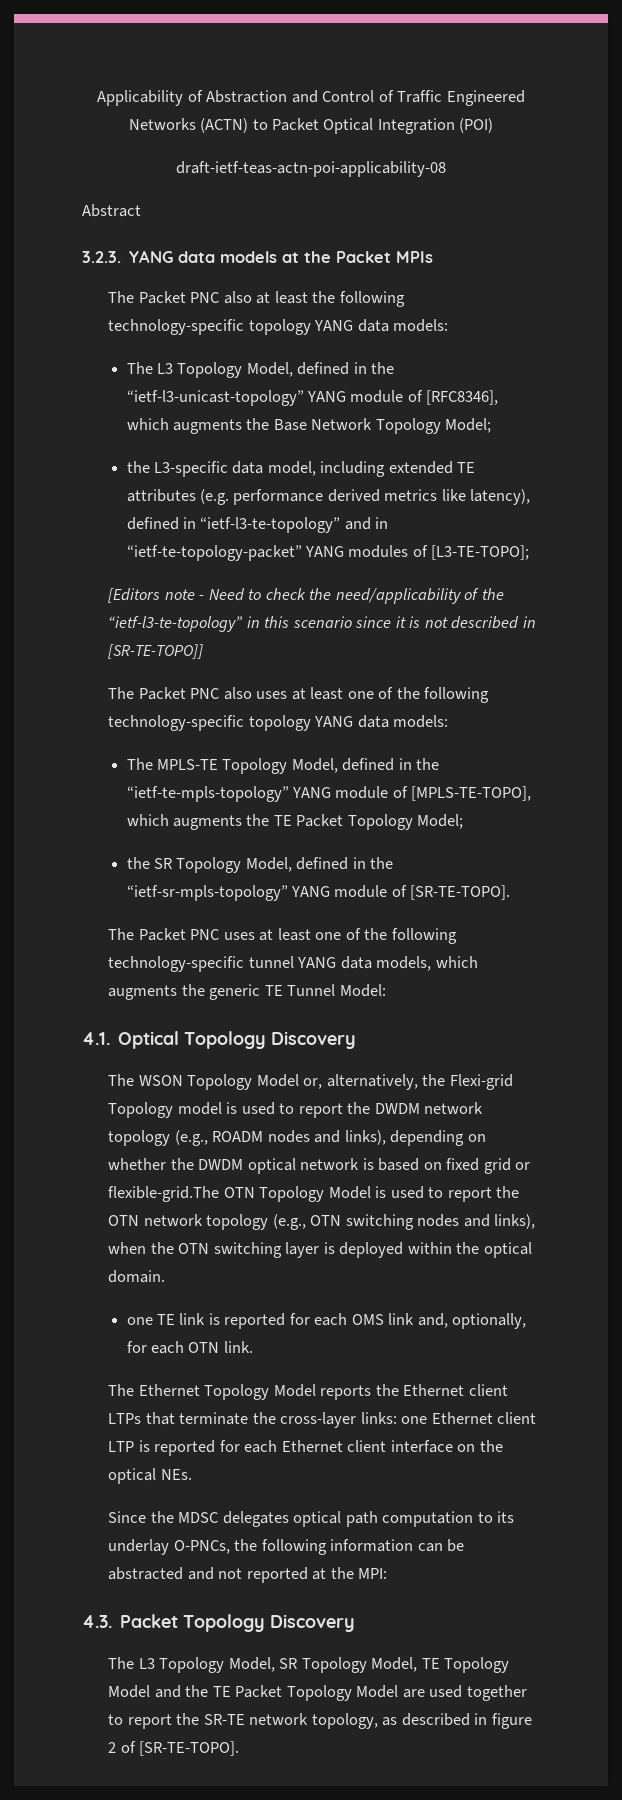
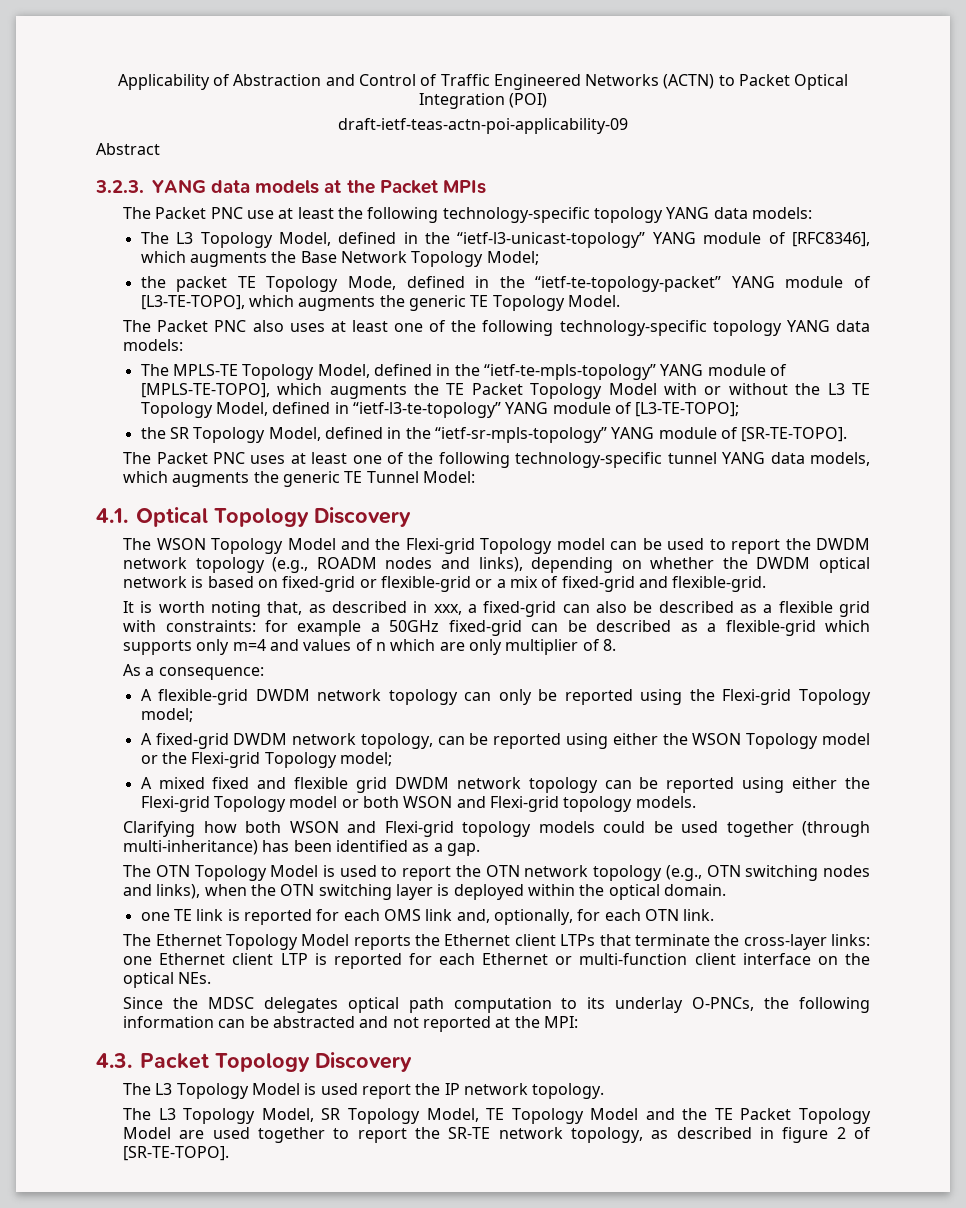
- draft-ietf-teas-actn-poi-applicability-08
+ draft-ietf-teas-actn-poi-applicability-09
- The Packet PNC also at least the following technology-specific topology YANG data models:
+ The Packet PNC use at least the following technology-specific topology YANG data models:
- the L3-specific data model, including extended TE attributes (e.g. performance derived metrics like latency), defined in “ietf-l3-te-topology” and in “ietf-te-topology-packet” YANG modules of [L3-TE-TOPO];
- [Editors note - Need to check the need/applicability of the “ietf-l3-te-topology” in this scenario since it is not described in [SR-TE-TOPO]]
+ the packet TE Topology Mode, defined in the “ietf-te-topology-packet” YANG module of [L3-TE-TOPO], which augments the generic TE Topology Model.
- The MPLS-TE Topology Model, defined in the “ietf-te-mpls-topology” YANG module of [MPLS-TE-TOPO], which augments the TE Packet Topology Model;
+ The MPLS-TE Topology Model, defined in the “ietf-te-mpls-topology” YANG module of [MPLS-TE-TOPO], which augments the TE Packet Topology Model with or without the L3 TE Topology Model, defined in “ietf-l3-te-topology” YANG module of [L3-TE-TOPO];
- The WSON Topology Model or, alternatively, the Flexi-grid Topology model is used to report the DWDM network topology (e.g., ROADM nodes and links), depending on whether the DWDM optical network is based on fixed grid or flexible-grid.The OTN Topology Model is used to report the OTN network topology (e.g., OTN switching nodes and links), when the OTN switching layer is deployed within the optical domain.
+ The WSON Topology Model and the Flexi-grid Topology model can be used to report the DWDM network topology (e.g., ROADM nodes and links), depending on whether the DWDM optical network is based on fixed-grid or flexible-grid or a mix of fixed-grid and flexible-grid.
+ It is worth noting that, as described in xxx, a fixed-grid can also be described as a flexible grid with constraints: for example a 50GHz fixed-grid can be described as a flexible-grid which supports only m=4 and values of n which are only multiplier of 8.
+ As a consequence:
+ A flexible-grid DWDM network topology can only be reported using the Flexi-grid Topology model;
+ A fixed-grid DWDM network topology, can be reported using either the WSON Topology model or the Flexi-grid Topology model;
+ A mixed fixed and flexible grid DWDM network topology can be reported using either the Flexi-grid Topology model or both WSON and Flexi-grid topology models.
+ Clarifying how both WSON and Flexi-grid topology models could be used together (through multi-inheritance) has been identified as a gap.
+ The OTN Topology Model is used to report the OTN network topology (e.g., OTN switching nodes and links), when the OTN switching layer is deployed within the optical domain.
- The Ethernet Topology Model reports the Ethernet client LTPs that terminate the cross-layer links: one Ethernet client LTP is reported for each Ethernet client interface on the optical NEs.
+ The Ethernet Topology Model reports the Ethernet client LTPs that terminate the cross-layer links: one Ethernet client LTP is reported for each Ethernet or multi-function client interface on the optical NEs.
+ The L3 Topology Model is used report the IP network topology.

